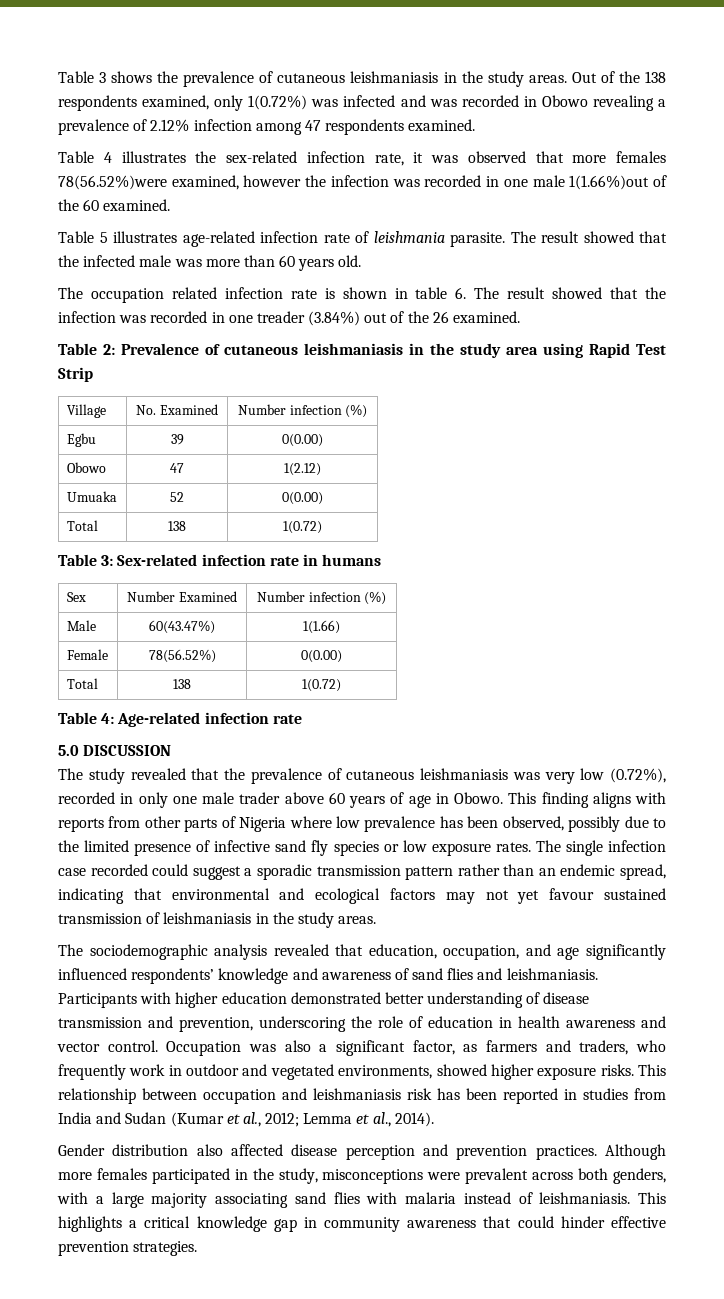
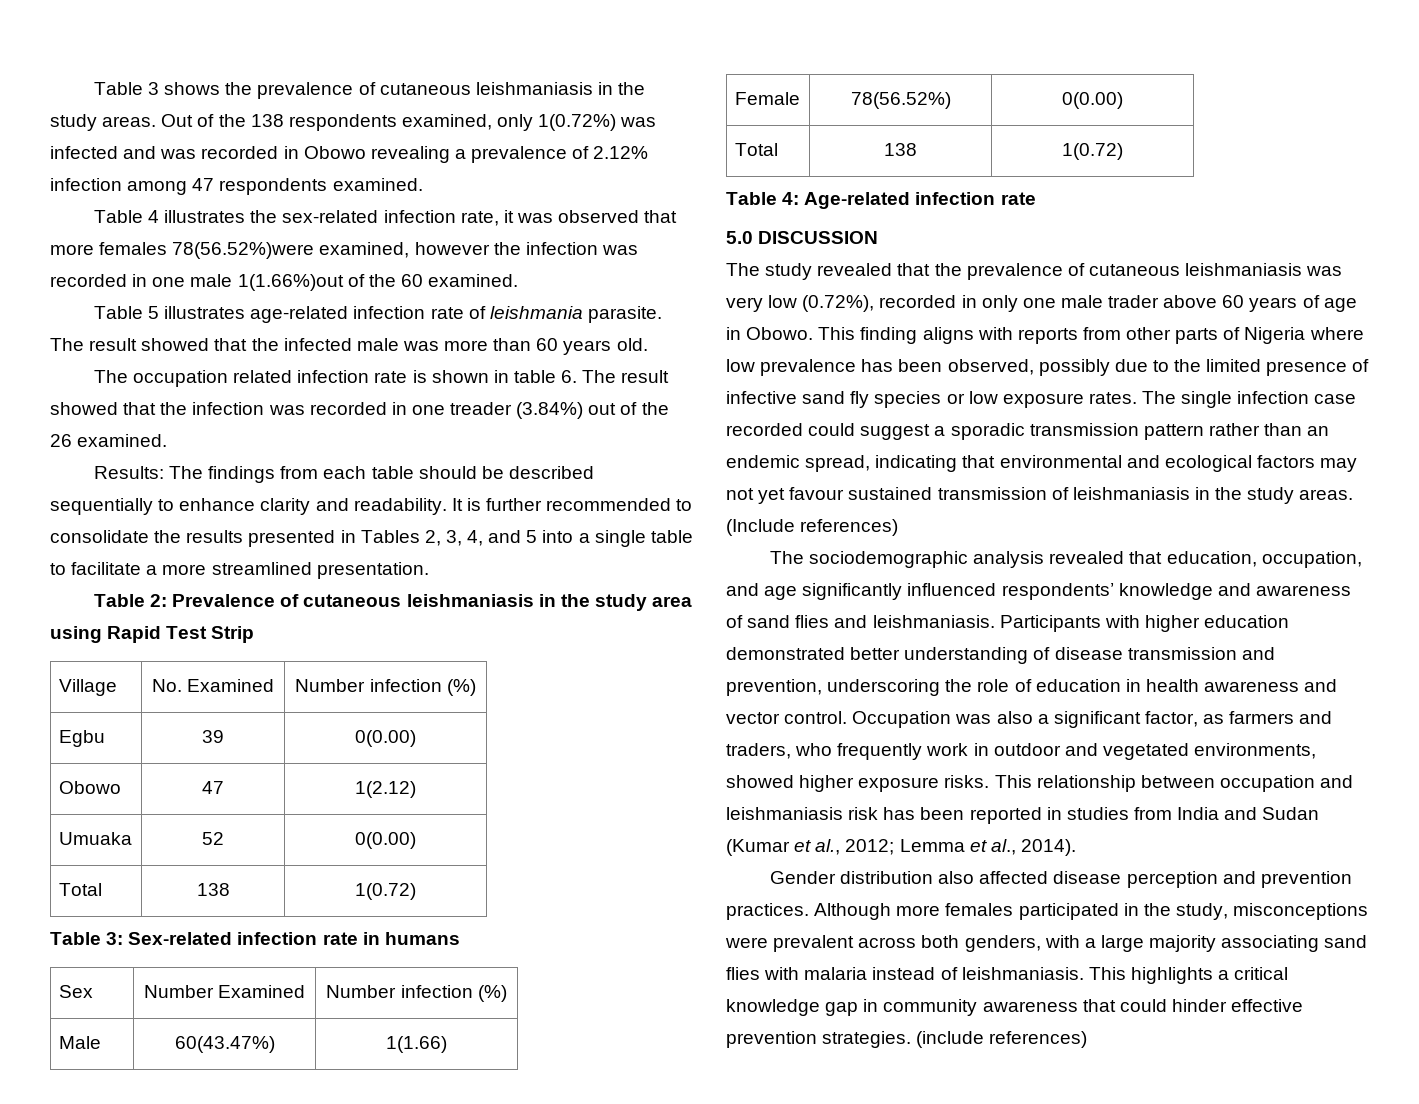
+ Results: The findings from each table should be described sequentially to enhance clarity and readability. It is further recommended to consolidate the results presented in Tables 2, 3, 4, and 5 into a single table to facilitate a more streamlined presentation.
+ (Include references)
+ (include references)

